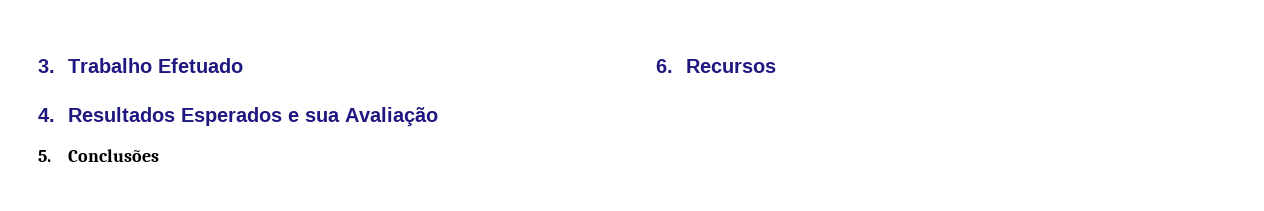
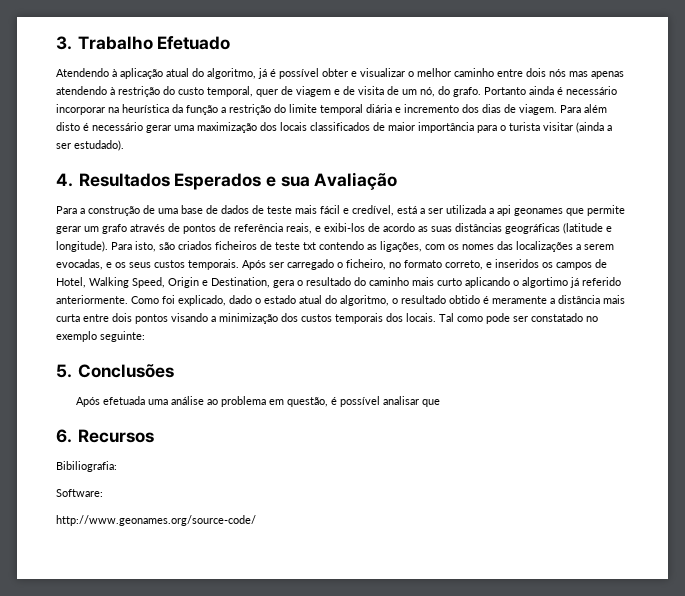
+ Atendendo à aplicação atual do algoritmo, já é possível obter e visualizar o melhor caminho entre dois nós mas apenas atendendo à restrição do custo temporal, quer de viagem e de visita de um nó, do grafo. Portanto ainda é necessário incorporar na heurística da função a restrição do limite temporal diária e incremento dos dias de viagem. Para além disto é necessário gerar uma maximização dos locais classificados de maior importância para o turista visitar (ainda a ser estudado).
+ Para a construção de uma base de dados de teste mais fácil e credível, está a ser utilizada a api geonames que permite gerar um grafo através de pontos de referência reais, e exibi-los de acordo as suas distâncias geográficas (latitude e longitude). Para isto, são criados ficheiros de teste txt contendo as ligações, com os nomes das localizações a serem evocadas, e os seus custos temporais. Após ser carregado o ficheiro, no formato correto, e inseridos os campos de Hotel, Walking Speed, Origin e Destination, gera o resultado do caminho mais curto aplicando o algortimo já referido anteriormente. Como foi explicado, dado o estado atual do algoritmo, o resultado obtido é meramente a distância mais curta entre dois pontos visando a minimização dos custos temporais dos locais. Tal como pode ser constatado no exemplo seguinte:
  5. Conclusões
+ Após efetuada uma análise ao problema em questão, é possível analisar que
+ Bibiliografia:
+ Software:
+ http://www.geonames.org/source-code/

